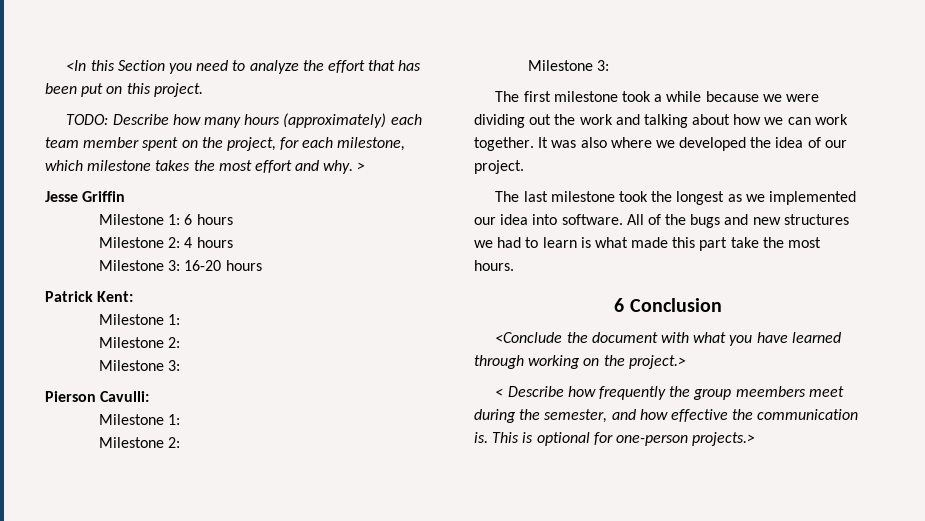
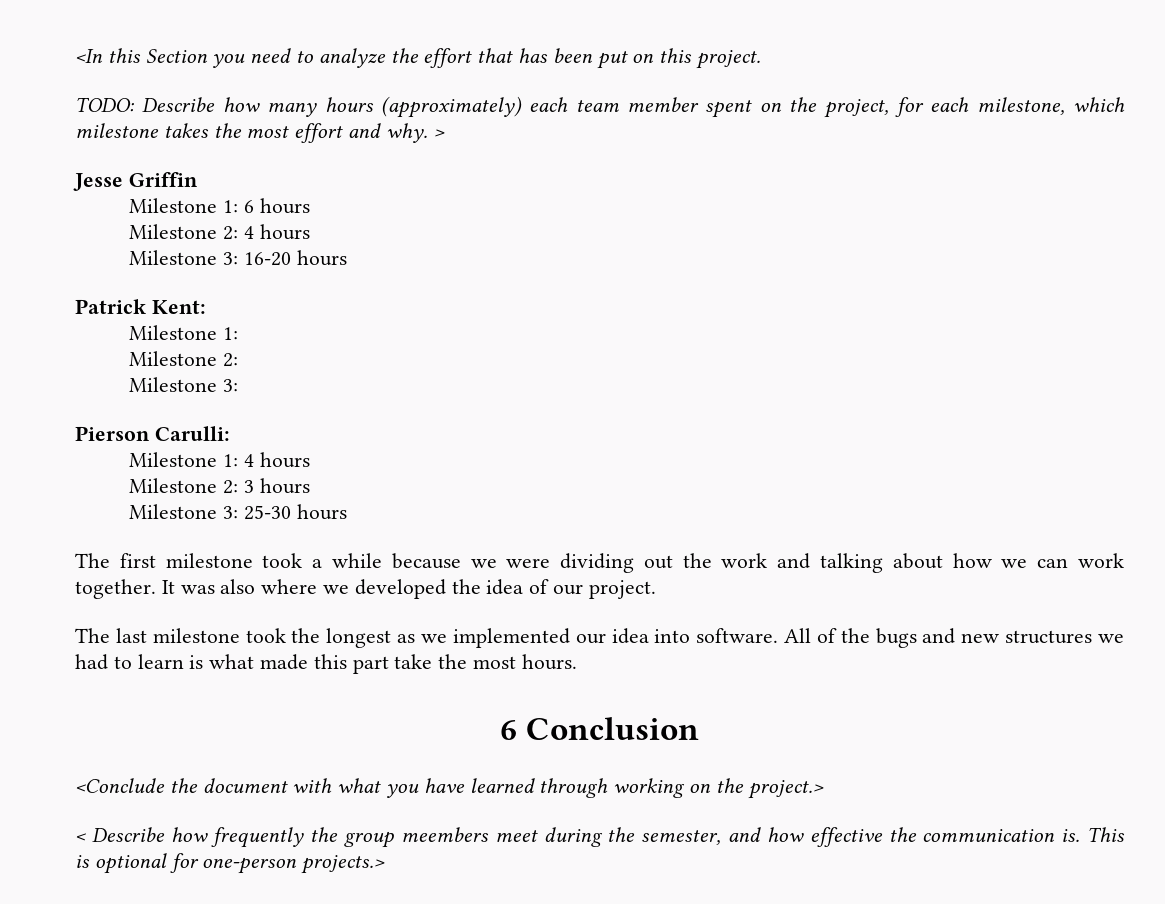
- Pierson Cavulli:
- Milestone 1:
- Milestone 2:
- Milestone 3:
+ Pierson Carulli:
+ Milestone 1: 4 hours
+ Milestone 2: 3 hours
+ Milestone 3: 25-30 hours

